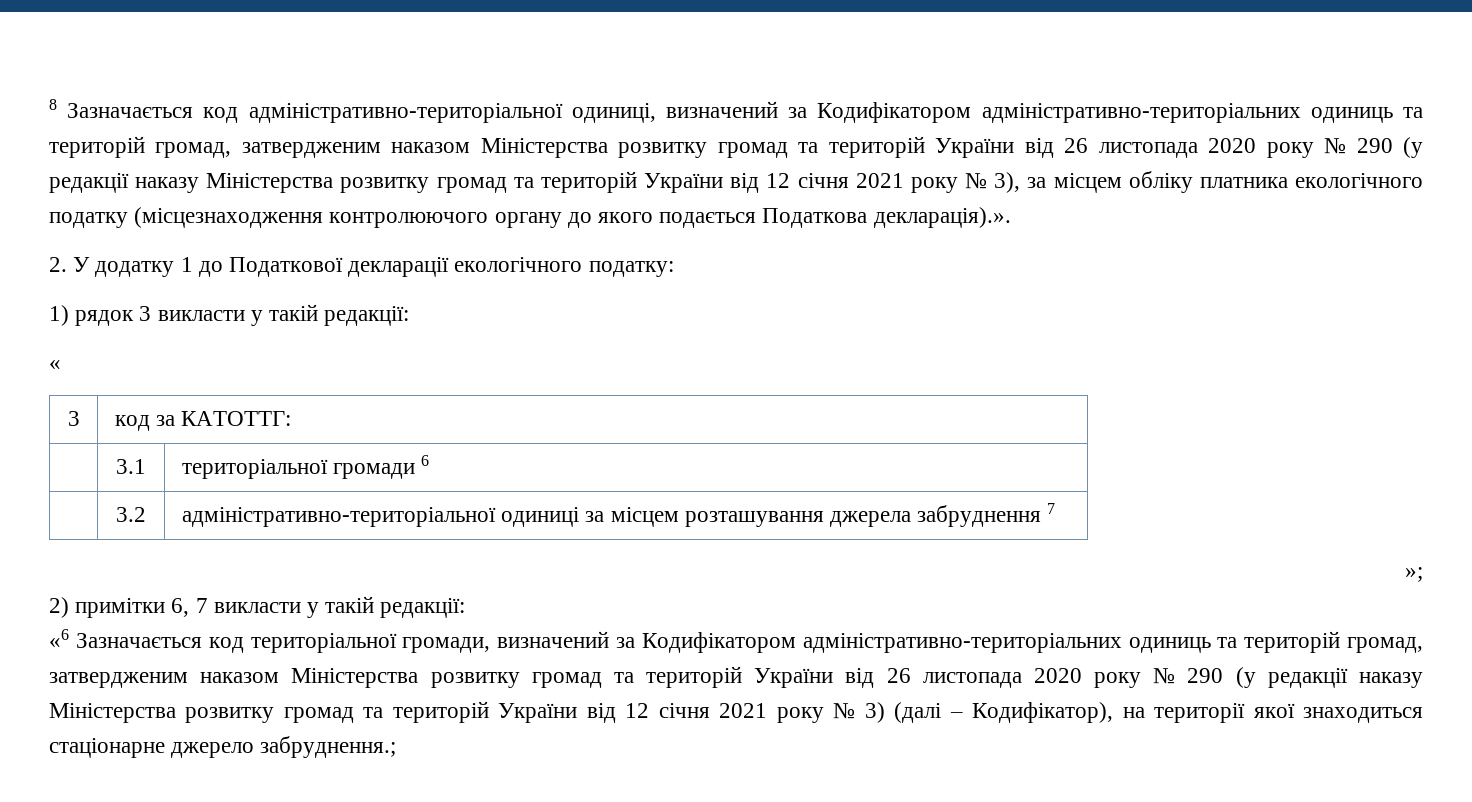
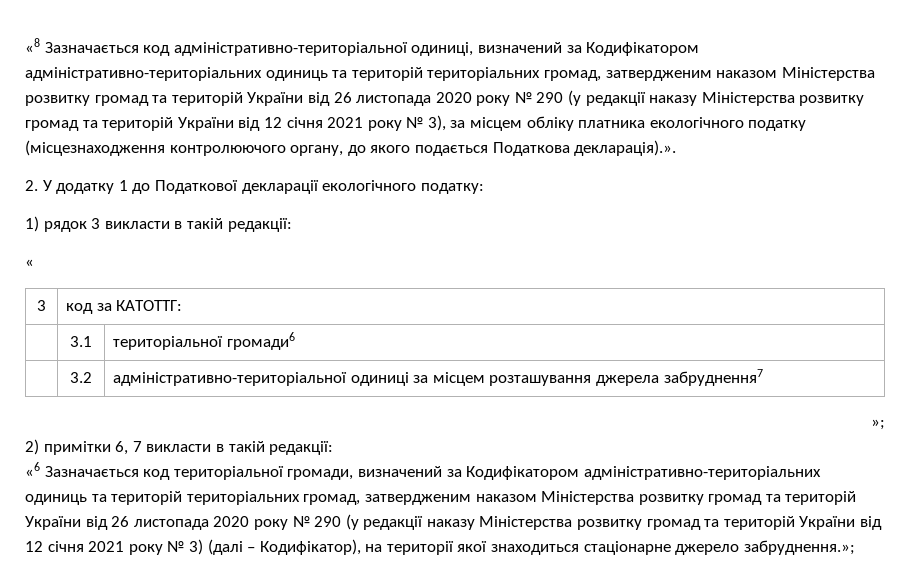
- 8 Зазначається код адміністративно-територіальної одиниці, визначений за Кодифікатором адміністративно-територіальних одиниць та територій громад, затвердженим наказом Міністерства розвитку громад та територій України від 26 листопада 2020 року № 290 (у редакції наказу Міністерства розвитку громад та територій України від 12 січня 2021 року № 3), за місцем обліку платника екологічного податку (місцезнаходження контролюючого органу до якого подається Податкова декларація).».
+ «8 Зазначається код адміністративно-територіальної одиниці, визначений за Кодифікатором адміністративно-територіальних одиниць та територій територіальних громад, затвердженим наказом Міністерства розвитку громад та територій України від 26 листопада 2020 року № 290 (у редакції наказу Міністерства розвитку громад та територій України від 12 січня 2021 року № 3), за місцем обліку платника екологічного податку (місцезнаходження контролюючого органу, до якого подається Податкова декларація).».
- 1) рядок 3 викласти у такій редакції:
+ 1) рядок 3 викласти в такій редакції:
- | 3.1 | територіальної громади 6
+ | 3.1 | територіальної громади6
- | 3.2 | адміністративно-територіальної одиниці за місцем розташування джерела забруднення 7
+ | 3.2 | адміністративно-територіальної одиниці за місцем розташування джерела забруднення7
- 2) примітки 6, 7 викласти у такій редакції:
+ 2) примітки 6, 7 викласти в такій редакції:
- «6 Зазначається код територіальної громади, визначений за Кодифікатором адміністративно-територіальних одиниць та територій громад, затвердженим наказом Міністерства розвитку громад та територій України від 26 листопада 2020 року № 290 (у редакції наказу Міністерства розвитку громад та територій України від 12 січня 2021 року № 3) (далі – Кодифікатор), на території якої знаходиться стаціонарне джерело забруднення.;
+ «6 Зазначається код територіальної громади, визначений за Кодифікатором адміністративно-територіальних одиниць та територій територіальних громад, затвердженим наказом Міністерства розвитку громад та територій України від 26 листопада 2020 року № 290 (у редакції наказу Міністерства розвитку громад та територій України від 12 січня 2021 року № 3) (далі – Кодифікатор), на території якої знаходиться стаціонарне джерело забруднення.»;

